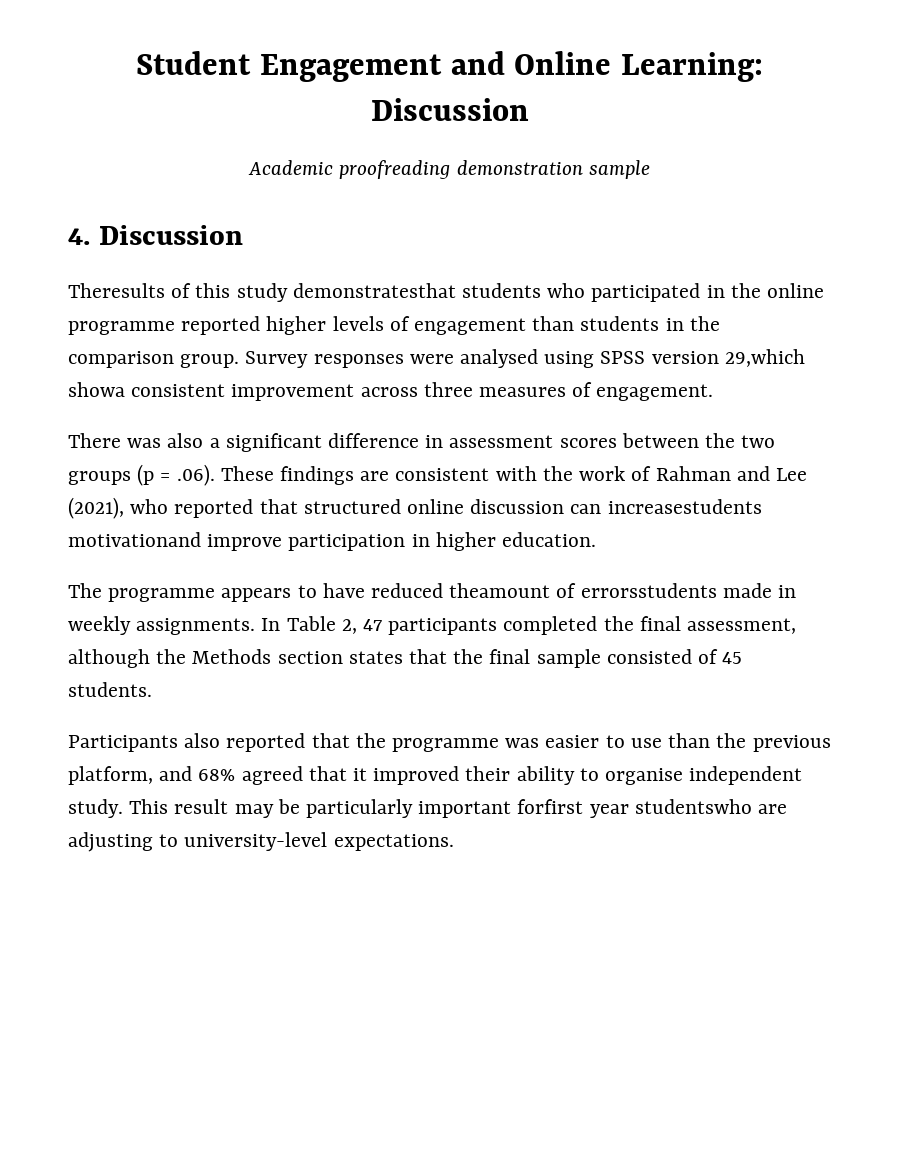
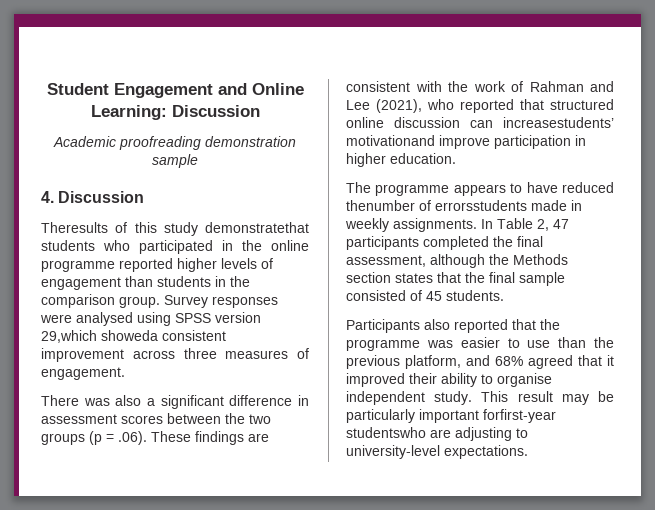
- Theresults of this study demonstratesthat students who participated in the online programme reported higher levels of engagement than students in the comparison group.
+ Theresults of this study demonstratethat students who participated in the online programme reported higher levels of engagement than students in the comparison group.
- Survey responses were analysed using SPSS version 29,which showa consistent improvement across three measures of engagement.
+ Survey responses were analysed using SPSS version 29,which showeda consistent improvement across three measures of engagement.
- There was also a significant difference in assessment scores between the two groups (p = .06). These findings are consistent with the work of Rahman and Lee (2021), who reported that structured online discussion can increasestudents motivationand improve participation in higher education.
+ There was also a significant difference in assessment scores between the two groups (p = .06). These findings are consistent with the work of Rahman and Lee (2021), who reported that structured online discussion can increasestudents’ motivationand improve participation in higher education.
- The programme appears to have reduced theamount of errorsstudents made in weekly assignments.
+ The programme appears to have reduced thenumber of errorsstudents made in weekly assignments.
- This result may be particularly important forfirst year studentswho are adjusting to university-level expectations.
+ This result may be particularly important forfirst-year studentswho are adjusting to university-level expectations.

